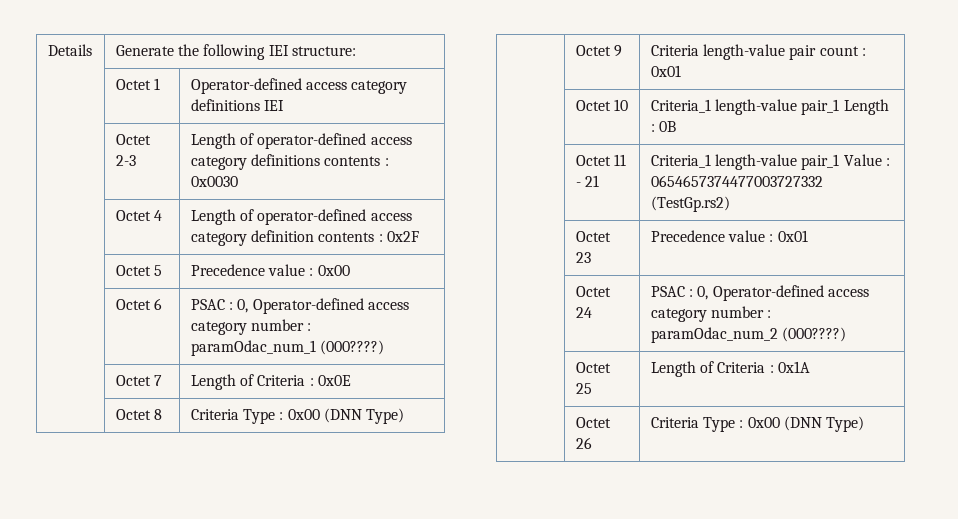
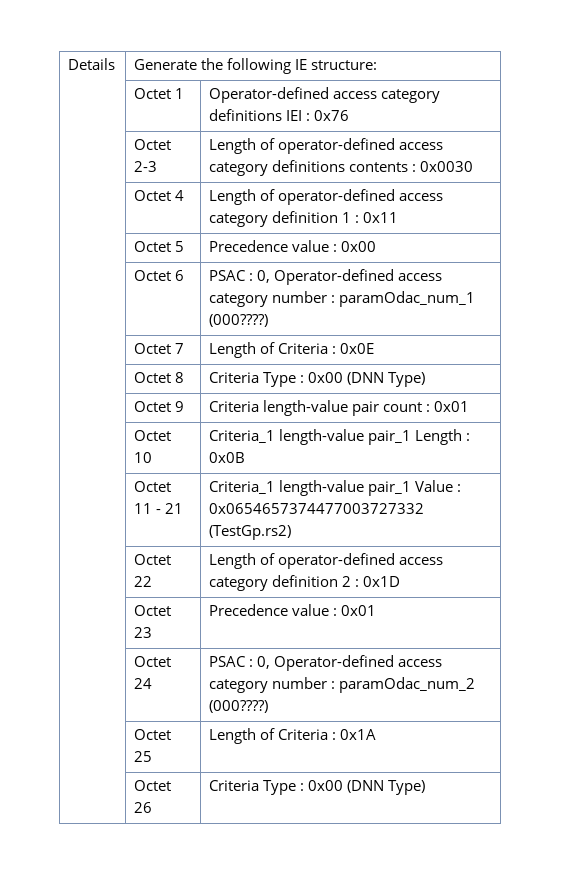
- Details | Generate the following IEI structure:
+ Details | Generate the following IE structure:
- | Octet 1 | Operator-defined access category definitions IEI
+ | Octet 1 | Operator-defined access category definitions IEI : 0x76
- | Octet 4 | Length of operator-defined access category definition contents : 0x2F
+ | Octet 4 | Length of operator-defined access category definition 1 : 0x11
- | Octet 10 | Criteria_1 length-value pair_1 Length : 0B
+ | Octet 10 | Criteria_1 length-value pair_1 Length : 0x0B
- | Octet 11 - 21 | Criteria_1 length-value pair_1 Value : 0654657374477003727332 (TestGp.rs2)
+ | Octet 11 - 21 | Criteria_1 length-value pair_1 Value : 0x0654657374477003727332 (TestGp.rs2)
+ | Octet 22 | Length of operator-defined access category definition 2 : 0x1D

